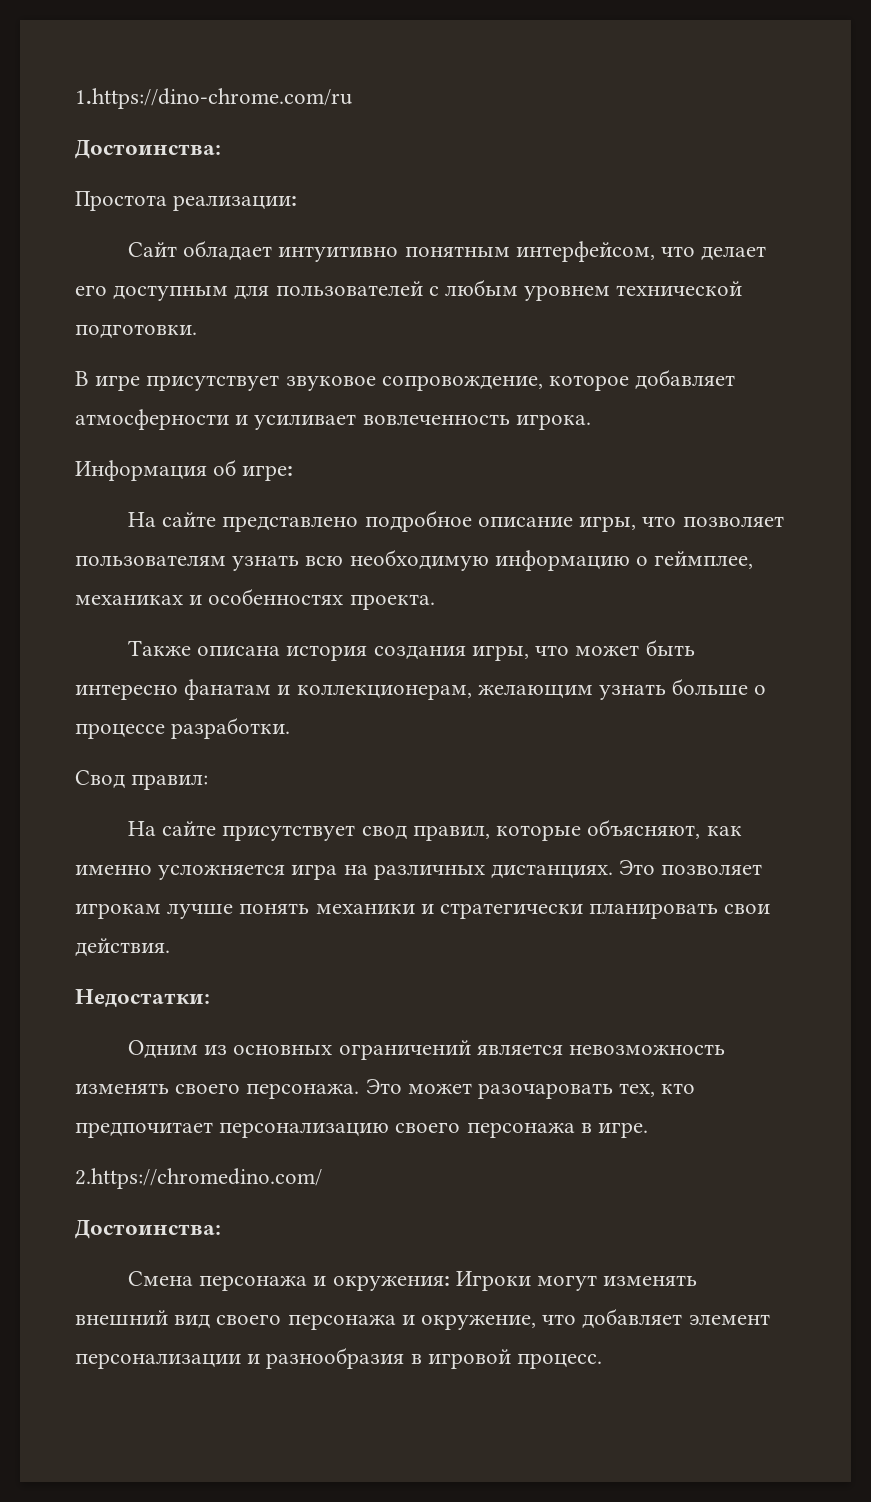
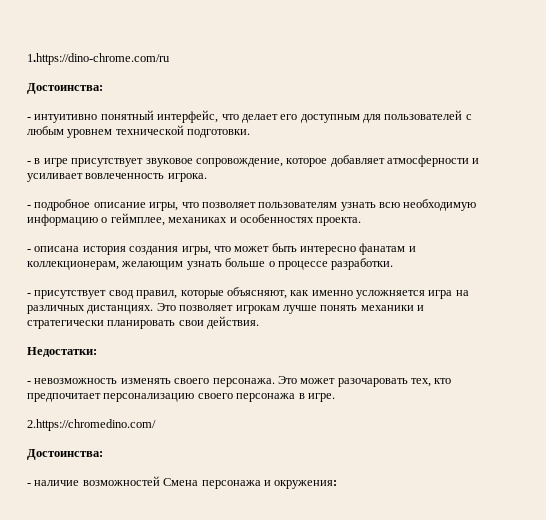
- Простота реализации:
- Сайт обладает интуитивно понятным интерфейсом, что делает его доступным для пользователей с любым уровнем технической подготовки.
+ - интуитивно понятный интерфейс, что делает его доступным для пользователей с любым уровнем технической подготовки.
- В игре присутствует звуковое сопровождение, которое добавляет атмосферности и усиливает вовлеченность игрока.
+ - в игре присутствует звуковое сопровождение, которое добавляет атмосферности и усиливает вовлеченность игрока.
- Информация об игре:
- На сайте представлено подробное описание игры, что позволяет пользователям узнать всю необходимую информацию о геймплее, механиках и особенностях проекта.
+ - подробное описание игры, что позволяет пользователям узнать всю необходимую информацию о геймплее, механиках и особенностях проекта.
- Также описана история создания игры, что может быть интересно фанатам и коллекционерам, желающим узнать больше о процессе разработки.
+ - описана история создания игры, что может быть интересно фанатам и коллекционерам, желающим узнать больше о процессе разработки.
- Свод правил:
- На сайте присутствует свод правил, которые объясняют, как именно усложняется игра на различных дистанциях.
+ - присутствует свод правил, которые объясняют, как именно усложняется игра на различных дистанциях.
- Одним из основных ограничений является невозможность изменять своего персонажа.
+ - невозможность изменять своего персонажа.
- Смена персонажа и окружения: Игроки могут изменять внешний вид своего персонажа и окружение, что добавляет элемент персонализации и разнообразия в игровой процесс.
+ - наличие возможностей Смена персонажа и окружения:

